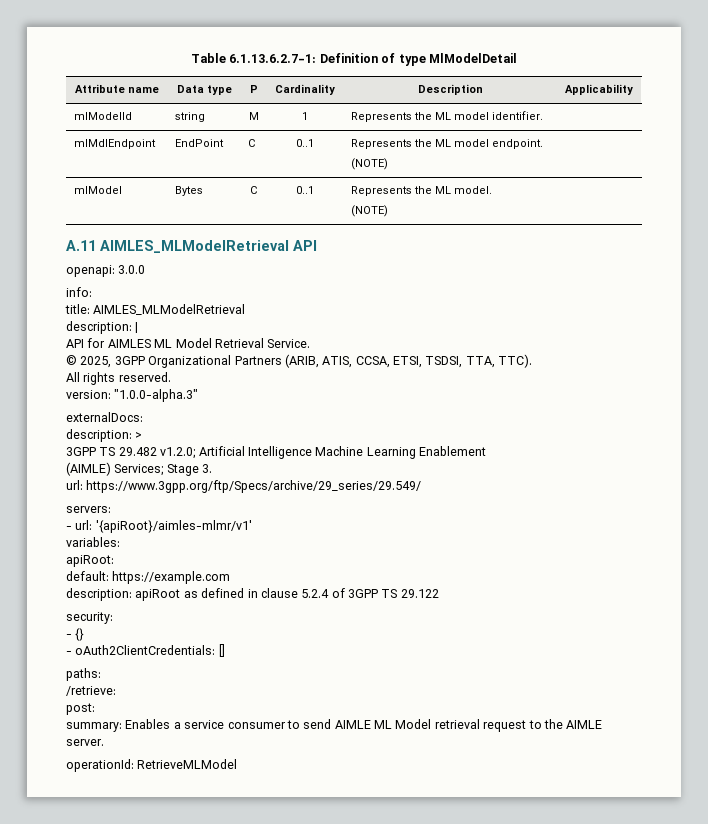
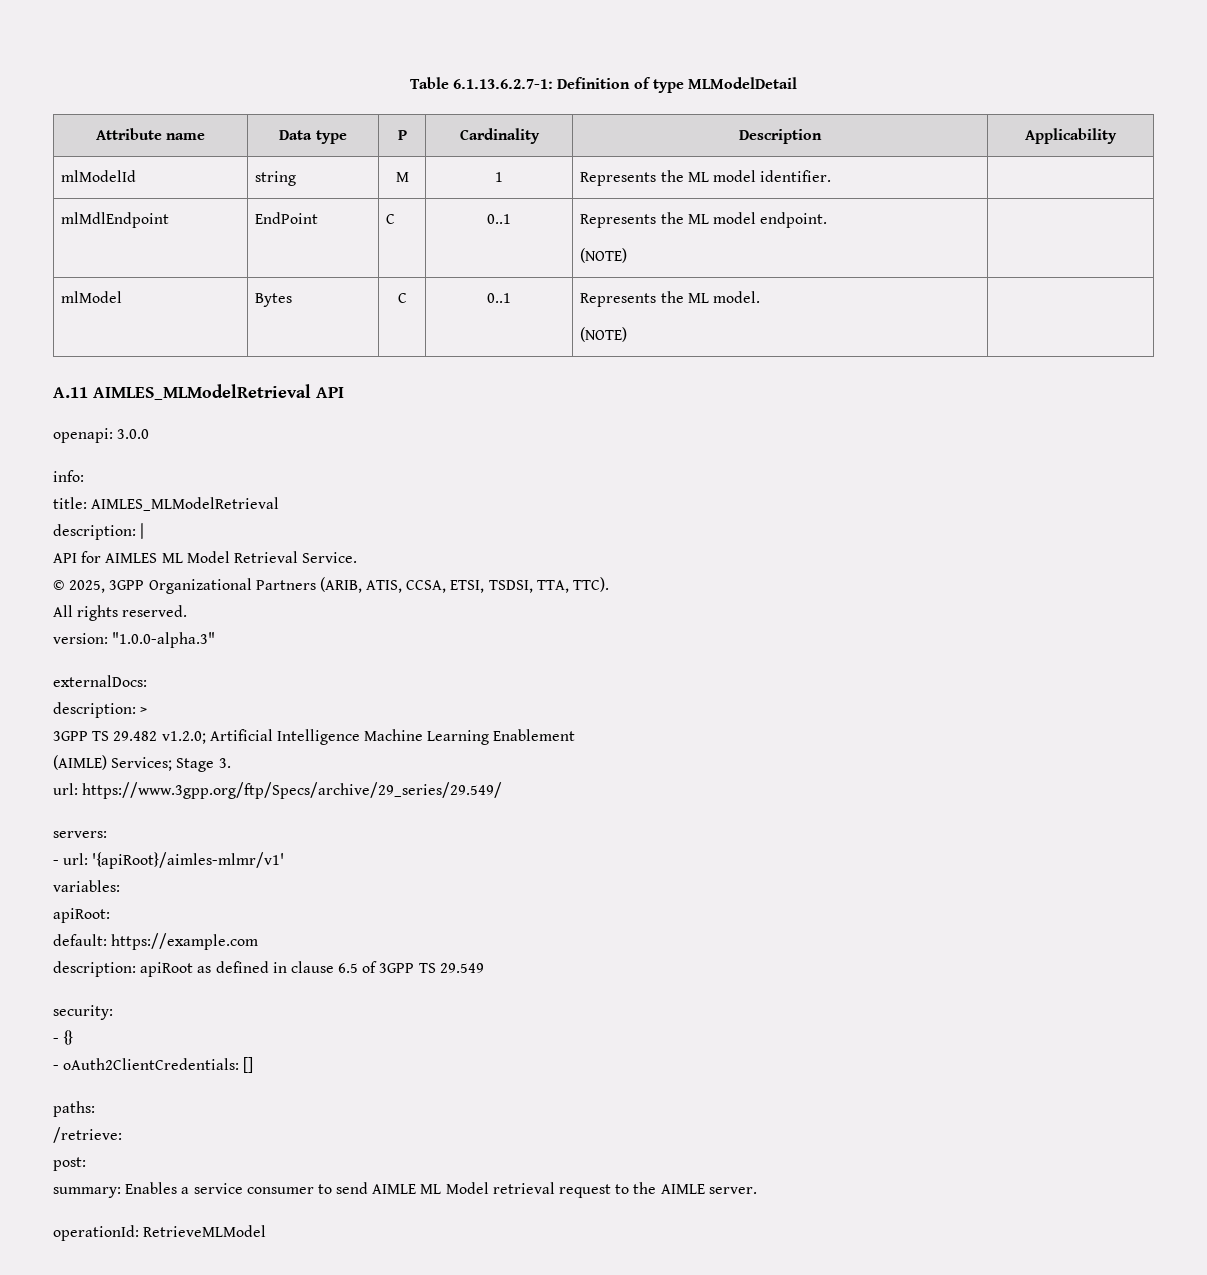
- Table 6.1.13.6.2.7-1: Definition of type MlModelDetail
+ Table 6.1.13.6.2.7-1: Definition of type MLModelDetail
- description: apiRoot as defined in clause 5.2.4 of 3GPP TS 29.122
+ description: apiRoot as defined in clause 6.5 of 3GPP TS 29.549

